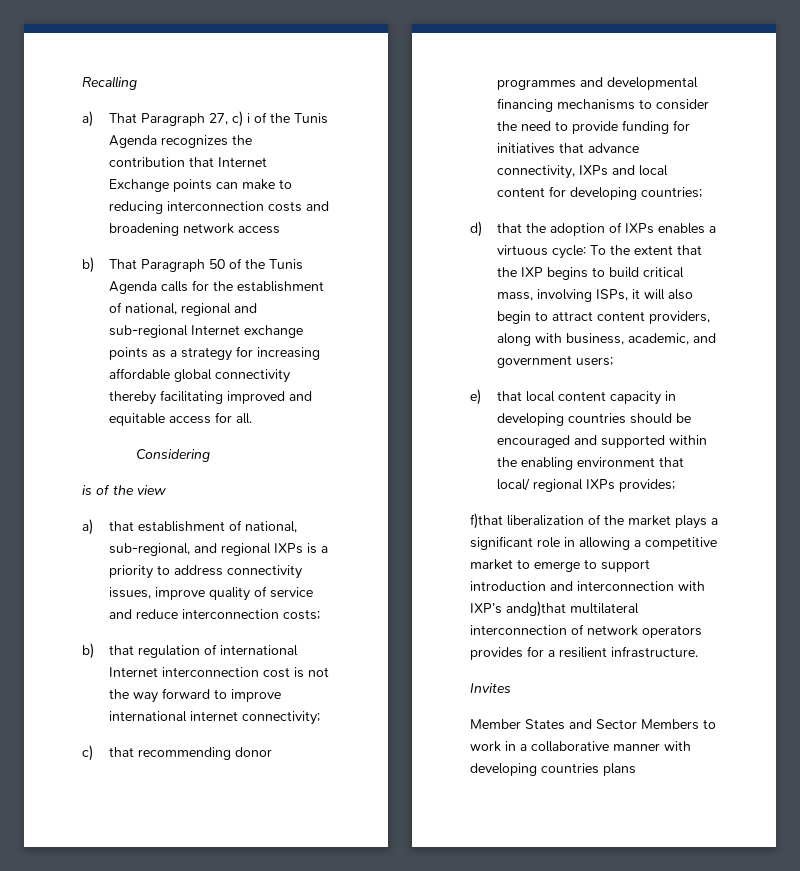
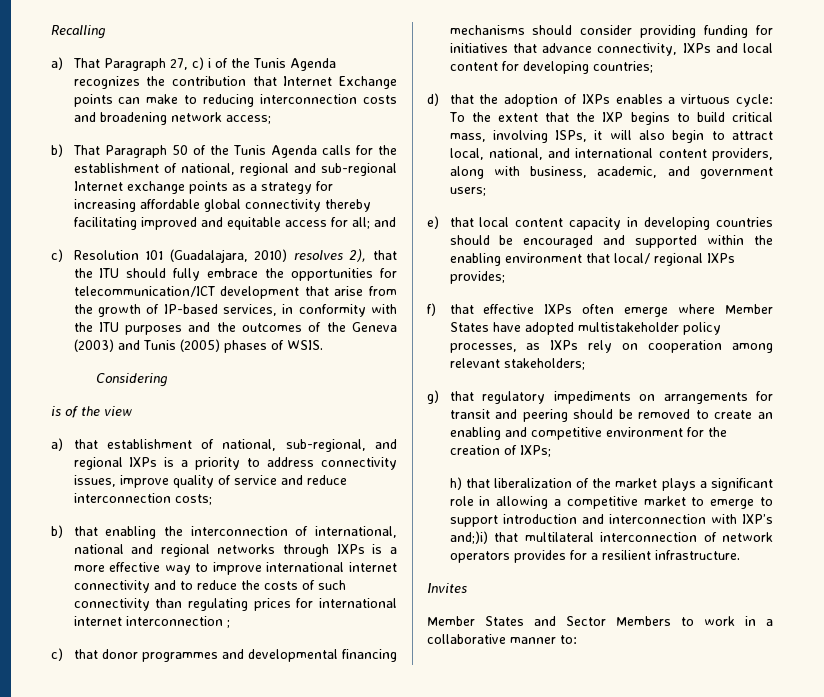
- a) That Paragraph 27, c) i of the Tunis Agenda recognizes the contribution that Internet Exchange points can make to reducing interconnection costs and broadening network access
+ a) That Paragraph 27, c) i of the Tunis Agenda recognizes the contribution that Internet Exchange points can make to reducing interconnection costs and broadening network access;
- b) That Paragraph 50 of the Tunis Agenda calls for the establishment of national, regional and sub-regional Internet exchange points as a strategy for increasing affordable global connectivity thereby facilitating improved and equitable access for all.
+ b) That Paragraph 50 of the Tunis Agenda calls for the establishment of national, regional and sub-regional Internet exchange points as a strategy for increasing affordable global connectivity thereby facilitating improved and equitable access for all; and
+ c) Resolution 101 (Guadalajara, 2010) resolves 2), that the ITU should fully embrace the opportunities for telecommunication/ICT development that arise from the growth of IP-based services, in conformity with the ITU purposes and the outcomes of the Geneva (2003) and Tunis (2005) phases of WSIS.
- b) that regulation of international Internet interconnection cost is not the way forward to improve international internet connectivity;
+ b) that enabling the interconnection of international, national and regional networks through IXPs is a more effective way to improve international internet connectivity and to reduce the costs of such connectivity than regulating prices for international internet interconnection ;
- c) that recommending donor programmes and developmental financing mechanisms to consider the need to provide funding for initiatives that advance connectivity, IXPs and local content for developing countries;
+ c) that donor programmes and developmental financing mechanisms should consider providing funding for initiatives that advance connectivity, IXPs and local content for developing countries;
- d) that the adoption of IXPs enables a virtuous cycle: To the extent that the IXP begins to build critical mass, involving ISPs, it will also begin to attract content providers, along with business, academic, and government users;
+ d) that the adoption of IXPs enables a virtuous cycle: To the extent that the IXP begins to build critical mass, involving ISPs, it will also begin to attract local, national, and international content providers, along with business, academic, and government users;
- f)that liberalization of the market plays a significant role in allowing a competitive market to emerge to support introduction and interconnection with IXP’s andg)that multilateral interconnection of network operators provides for a resilient infrastructure.
+ f) that effective IXPs often emerge where Member States have adopted multistakeholder policy processes, as IXPs rely on cooperation among relevant stakeholders;
+ g) that regulatory impediments on arrangements for transit and peering should be removed to create an enabling and competitive environment for the creation of IXPs;
+ h) that liberalization of the market plays a significant role in allowing a competitive market to emerge to support introduction and interconnection with IXP’s and;)i) that multilateral interconnection of network operators provides for a resilient infrastructure.
- Member States and Sector Members to work in a collaborative manner with developing countries plans
+ Member States and Sector Members to work in a collaborative manner to:

